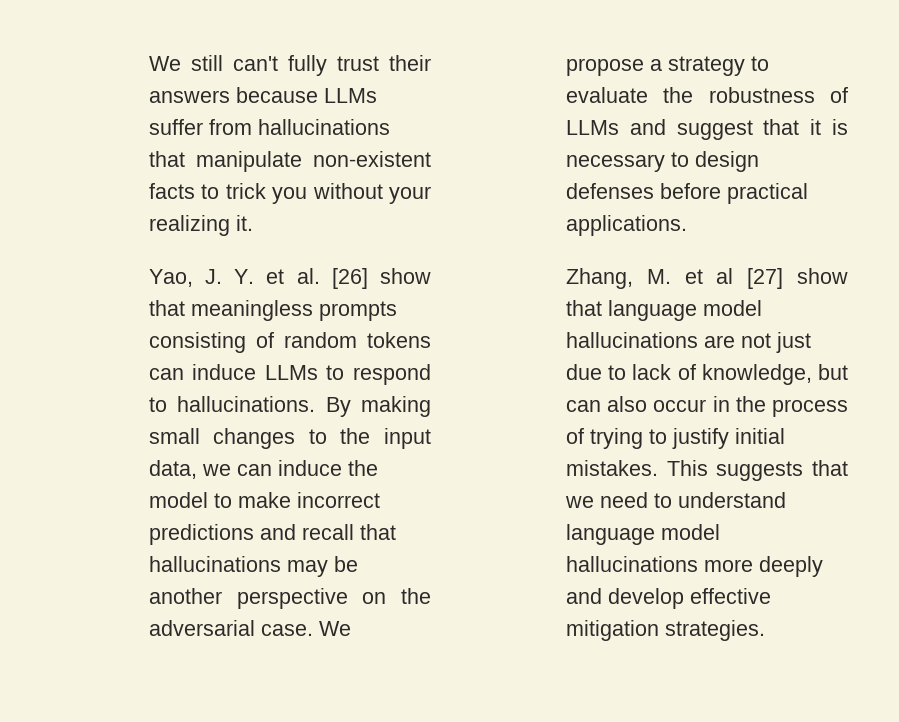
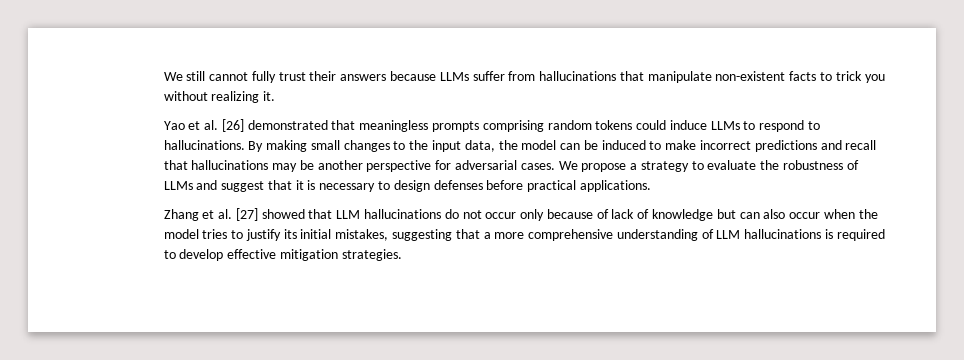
- We still can't fully trust their answers because LLMs suffer from hallucinations that manipulate non-existent facts to trick you without your realizing it.
+ We still cannot fully trust their answers because LLMs suffer from hallucinations that manipulate non-existent facts to trick you without realizing it.
- Yao, J. Y. et al. [26] show that meaningless prompts consisting of random tokens can induce LLMs to respond to hallucinations.
+ Yao et al. [26] demonstrated that meaningless prompts comprising random tokens could induce LLMs to respond to hallucinations.
- By making small changes to the input data, we can induce the model to make incorrect predictions and recall that hallucinations may be another perspective on the adversarial case.
+ By making small changes to the input data, the model can be induced to make incorrect predictions and recall that hallucinations may be another perspective for adversarial cases.
- Zhang, M. et al [27] show that language model hallucinations are not just due to lack of knowledge, but can also occur in the process of trying to justify initial mistakes. This suggests that we need to understand language model hallucinations more deeply and develop effective mitigation strategies.
+ Zhang et al. [27] showed that LLM hallucinations do not occur only because of lack of knowledge but can also occur when the model tries to justify its initial mistakes, suggesting that a more comprehensive understanding of LLM hallucinations is required to develop effective mitigation strategies.

